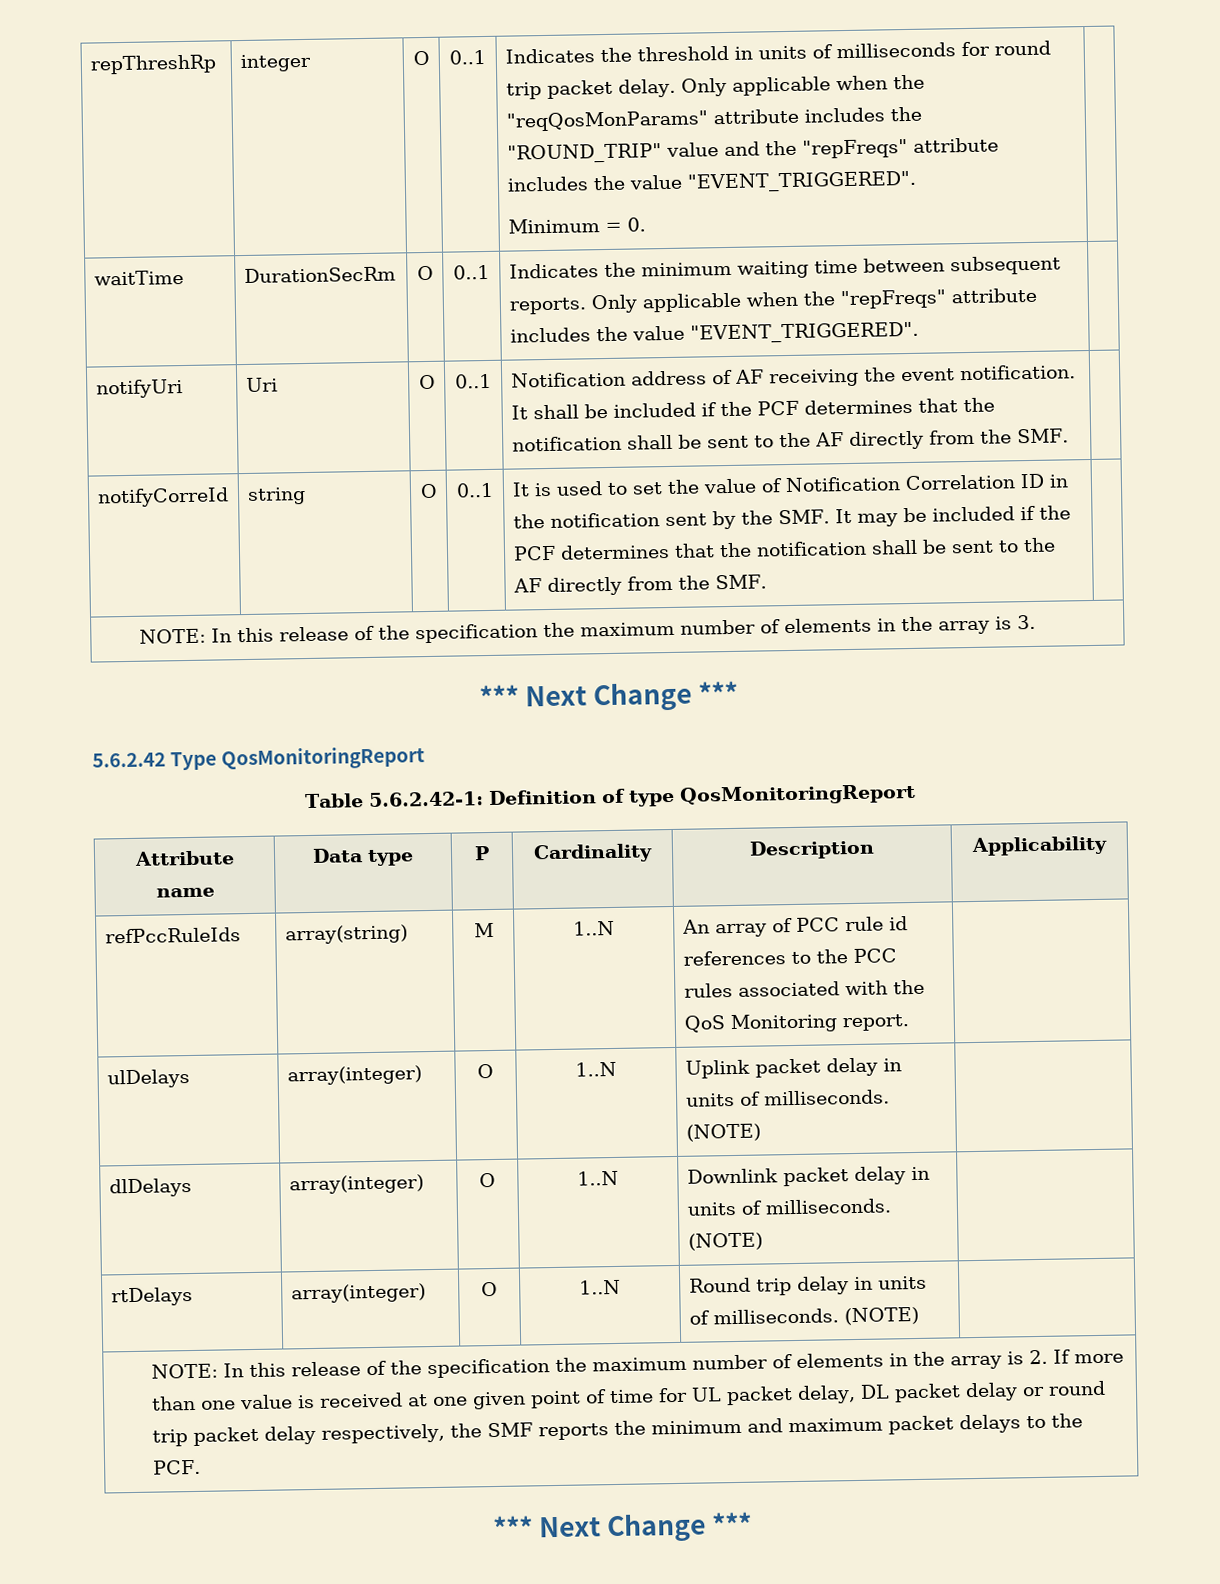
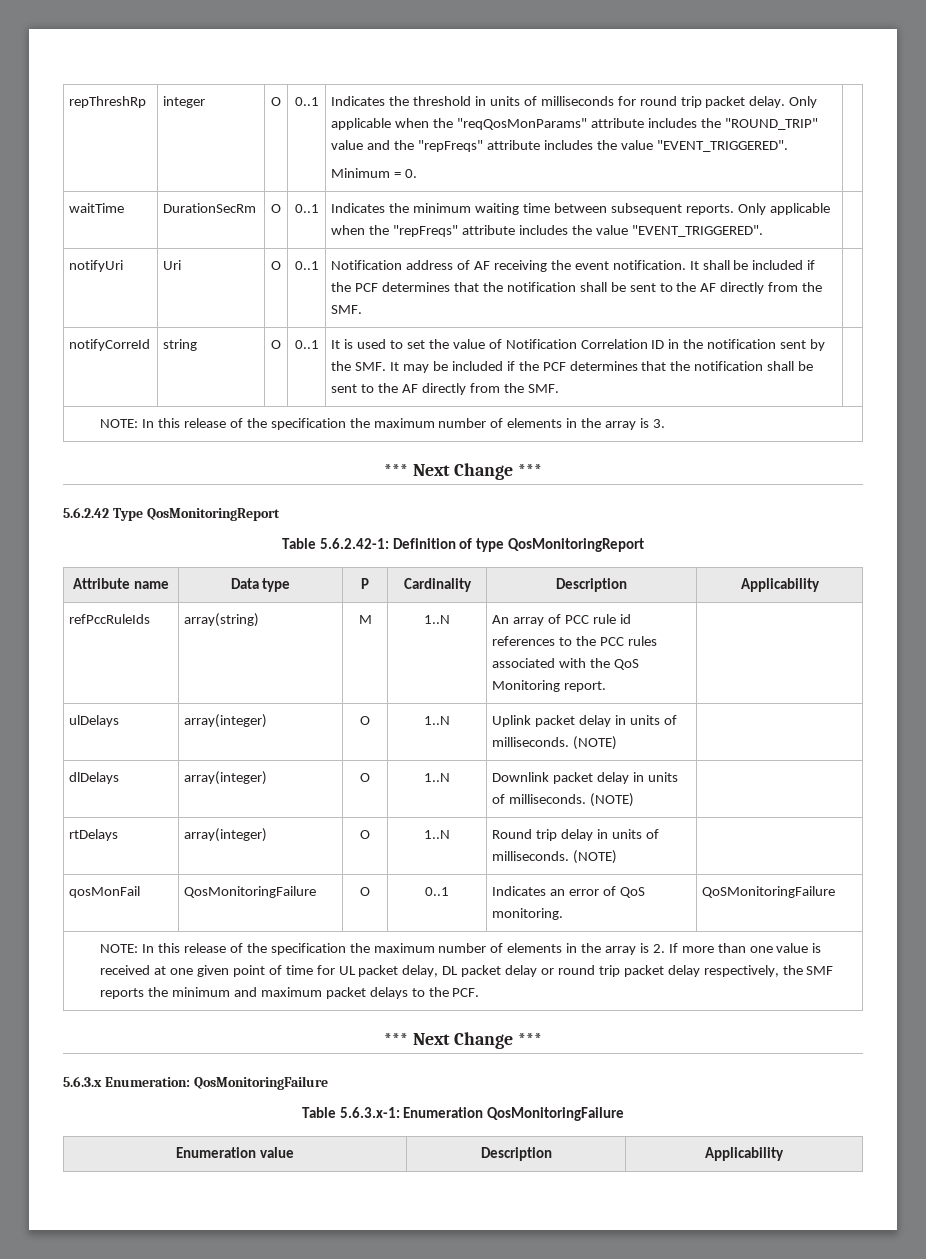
+ qosMonFail | QosMonitoringFailure | O | 0..1 | Indicates an error of QoS monitoring. | QoSMonitoringFailure
+ 5.6.3.x Enumeration: QosMonitoringFailure
+ Table 5.6.3.x-1: Enumeration QosMonitoringFailure
+ Enumeration value | Description | Applicability

